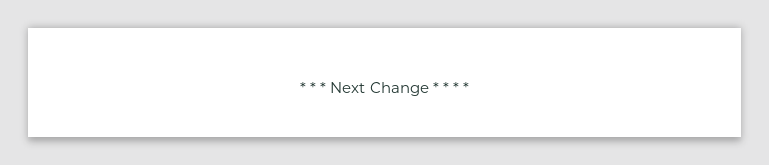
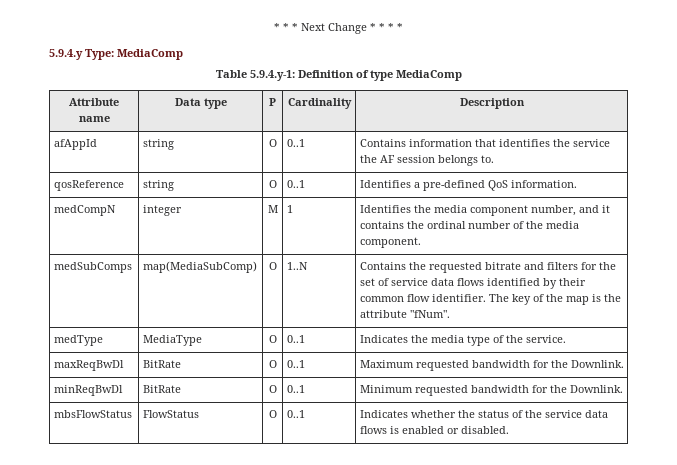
+ 5.9.4.y Type: MediaComp
+ Table 5.9.4.y-1: Definition of type MediaComp
+ Attribute name | Data type | P | Cardinality | Description
+ afAppId | string | O | 0..1 | Contains information that identifies the service the AF session belongs to.
+ qosReference | string | O | 0..1 | Identifies a pre-defined QoS information.
+ medCompN | integer | M | 1 | Identifies the media component number, and it contains the ordinal number of the media component.
+ medSubComps | map(MediaSubComp) | O | 1..N | Contains the requested bitrate and filters for the set of service data flows identified by their common flow identifier. The key of the map is the attribute "fNum".
+ medType | MediaType | O | 0..1 | Indicates the media type of the service.
+ maxReqBwDl | BitRate | O | 0..1 | Maximum requested bandwidth for the Downlink.
+ minReqBwDl | BitRate | O | 0..1 | Minimum requested bandwidth for the Downlink.
+ mbsFlowStatus | FlowStatus | O | 0..1 | Indicates whether the status of the service data flows is enabled or disabled.

